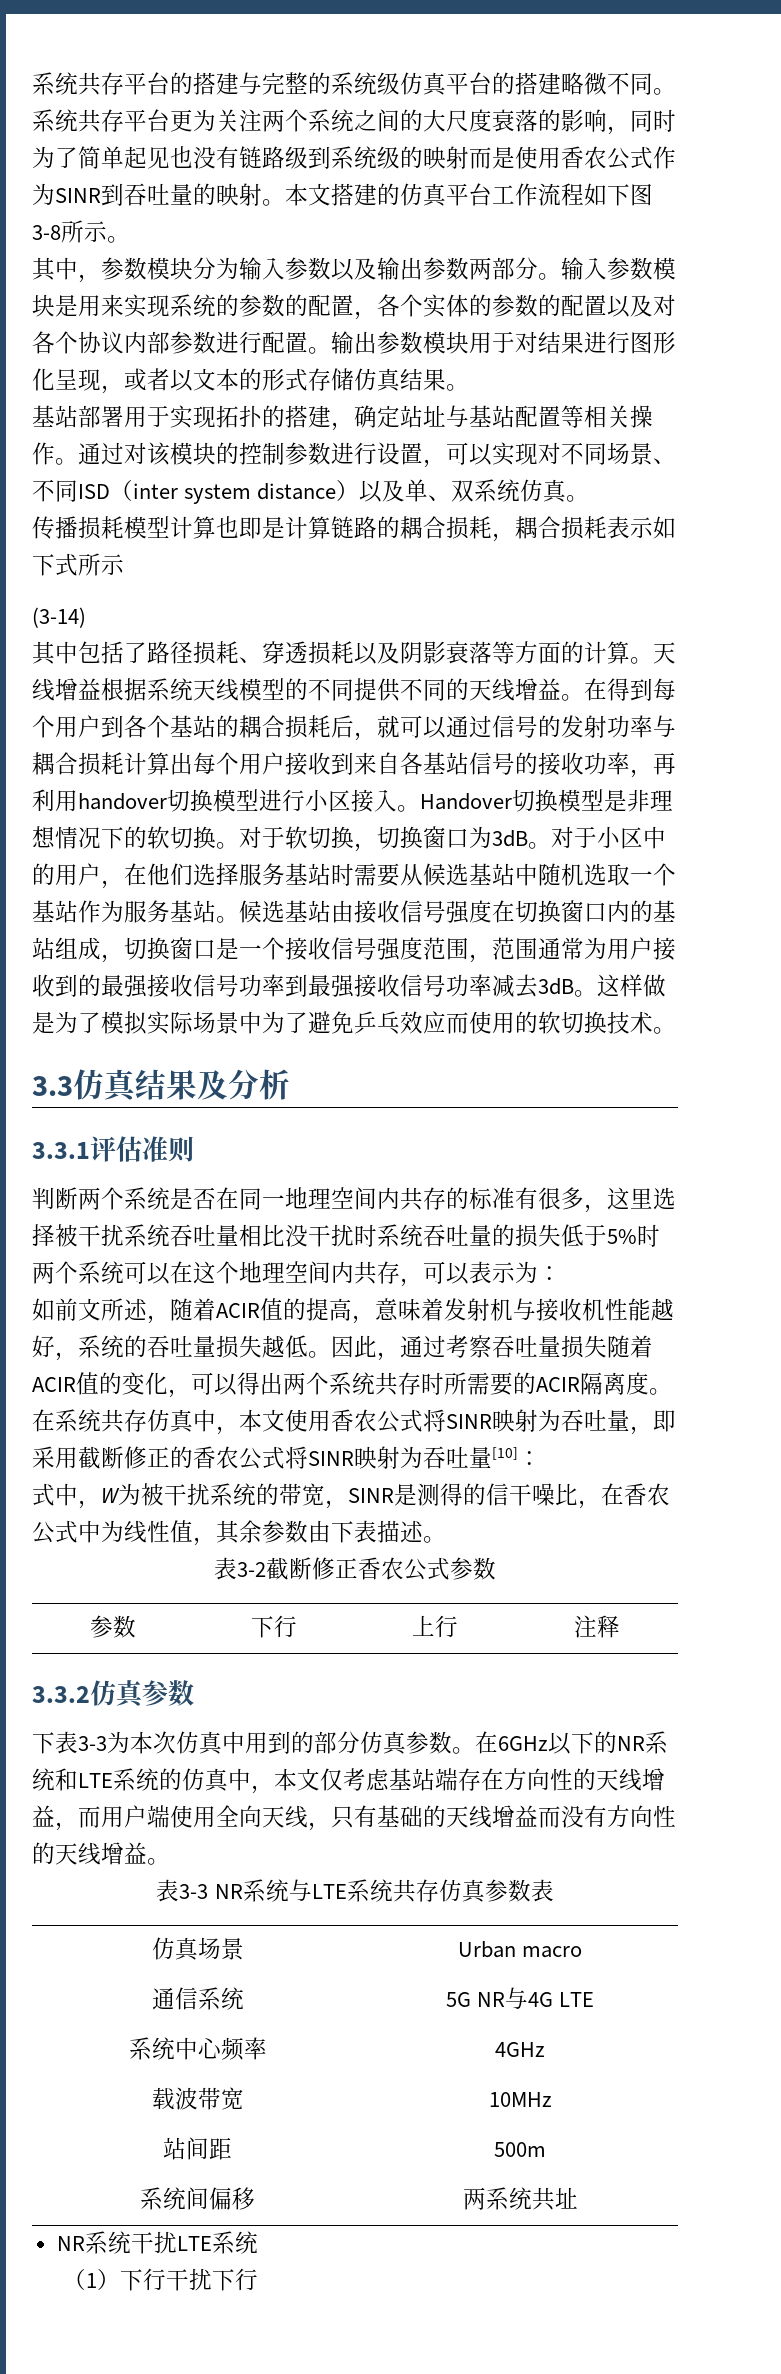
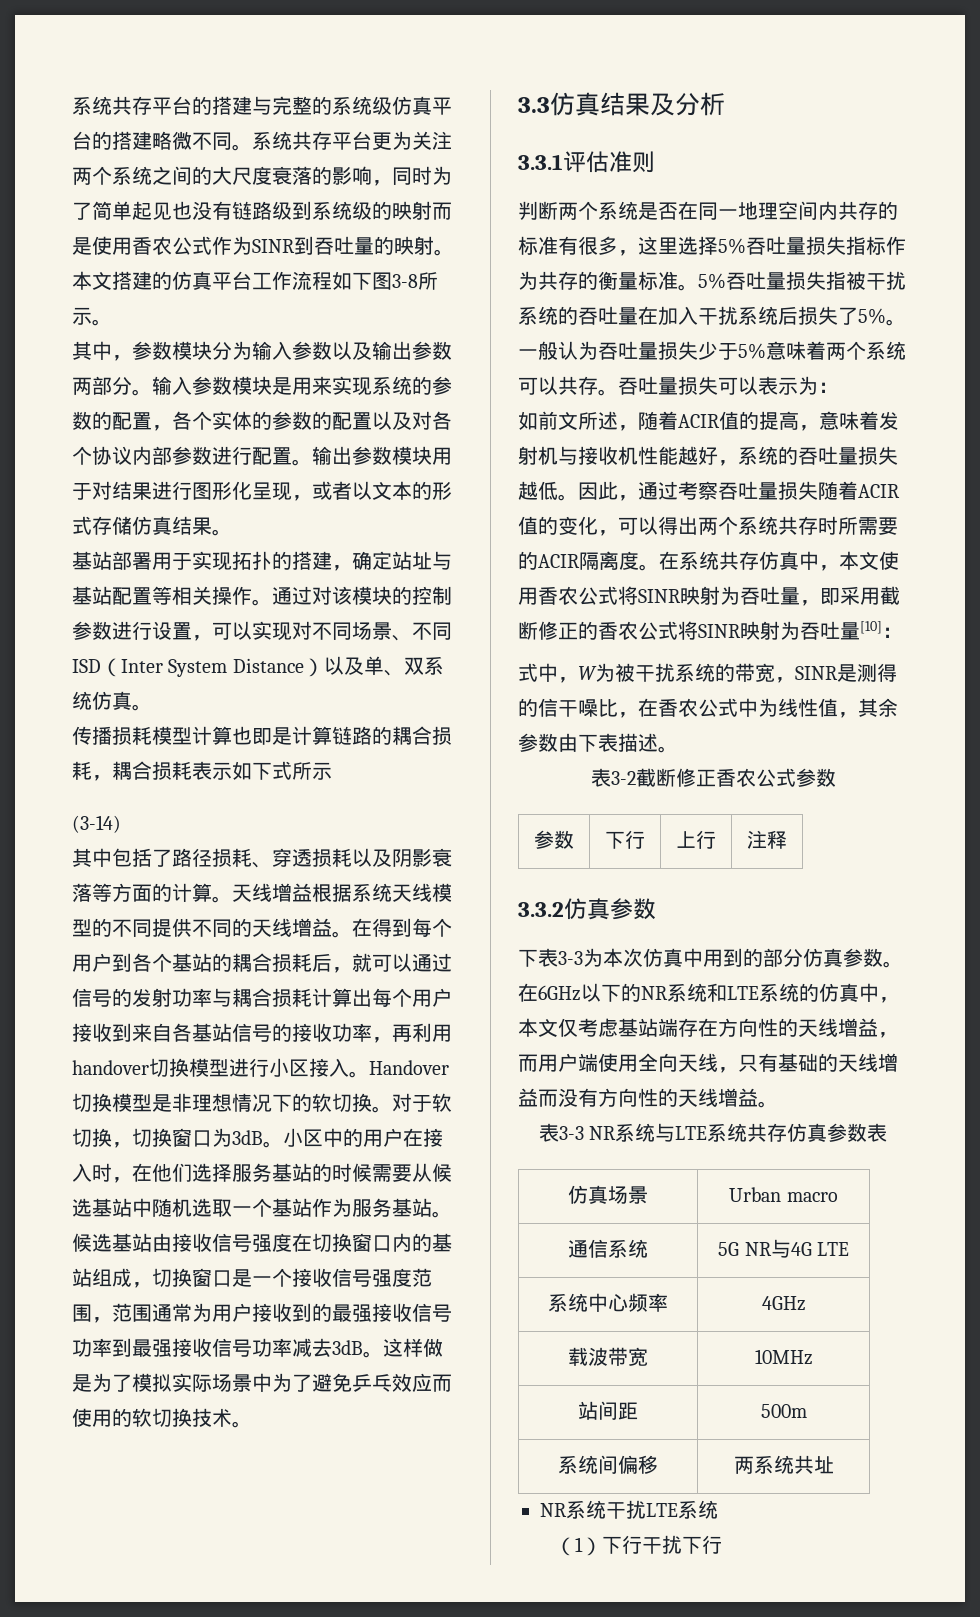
- 通过对该模块的控制参数进行设置，可以实现对不同场景、不同ISD（inter system distance）以及单、双系统仿真。
+ 通过对该模块的控制参数进行设置，可以实现对不同场景、不同ISD（Inter System Distance）以及单、双系统仿真。
- 对于小区中的用户，在他们选择服务基站时需要从候选基站中随机选取一个基站作为服务基站。
+ 小区中的用户在接入时，在他们选择服务基站的时候需要从候选基站中随机选取一个基站作为服务基站。
- 判断两个系统是否在同一地理空间内共存的标准有很多，这里选择被干扰系统吞吐量相比没干扰时系统吞吐量的损失低于5%时两个系统可以在这个地理空间内共存，可以表示为：
+ 判断两个系统是否在同一地理空间内共存的标准有很多，这里选择5%吞吐量损失指标作为共存的衡量标准。5%吞吐量损失指被干扰系统的吞吐量在加入干扰系统后损失了5%。一般认为吞吐量损失少于5%意味着两个系统可以共存。吞吐量损失可以表示为：

